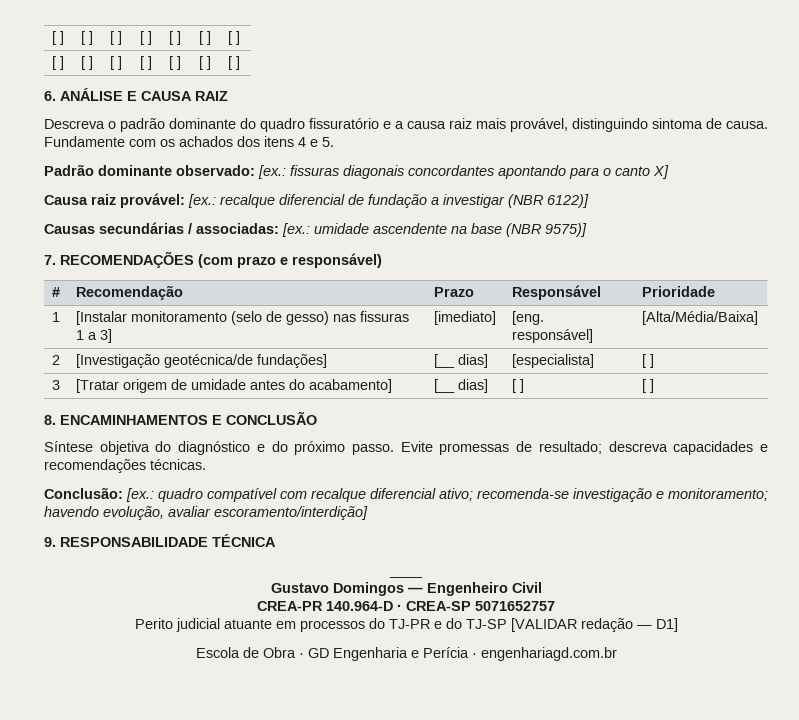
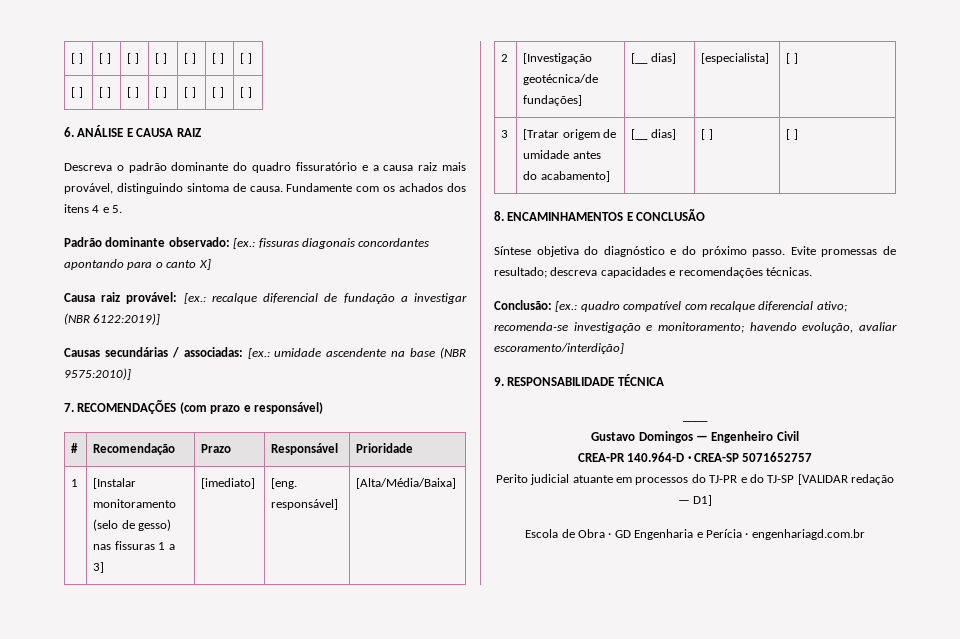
- Causa raiz provável: [ex.: recalque diferencial de fundação a investigar (NBR 6122)]
+ Causa raiz provável: [ex.: recalque diferencial de fundação a investigar (NBR 6122:2019)]
- Causas secundárias / associadas: [ex.: umidade ascendente na base (NBR 9575)]
+ Causas secundárias / associadas: [ex.: umidade ascendente na base (NBR 9575:2010)]

